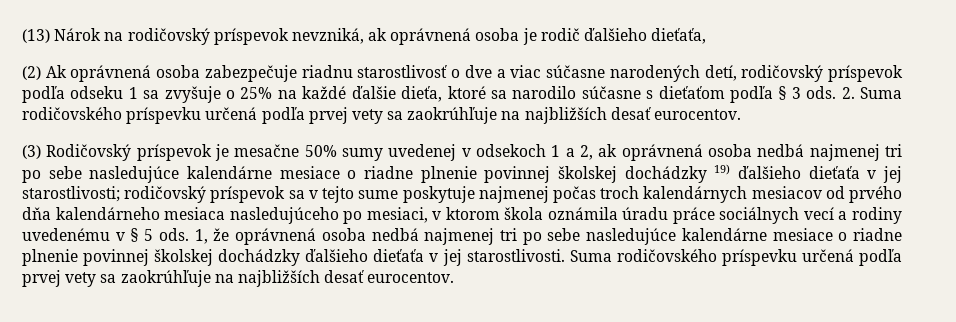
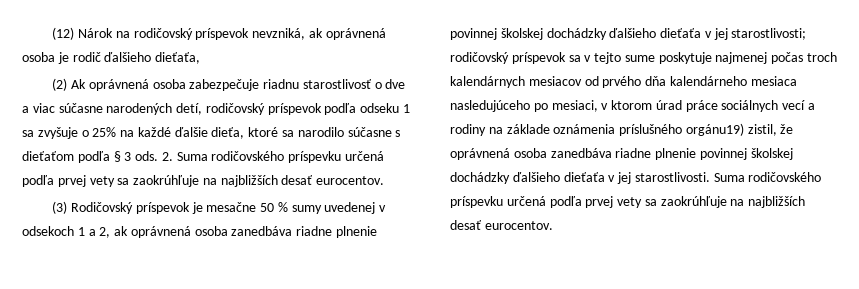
- (13) Nárok na rodičovský príspevok nevzniká, ak oprávnená osoba je rodič ďalšieho dieťaťa,
+ (12) Nárok na rodičovský príspevok nevzniká, ak oprávnená osoba je rodič ďalšieho dieťaťa,
- (3) Rodičovský príspevok je mesačne 50% sumy uvedenej v odsekoch 1 a 2, ak oprávnená osoba nedbá najmenej tri po sebe nasledujúce kalendárne mesiace o riadne plnenie povinnej školskej dochádzky 19) ďalšieho dieťaťa v jej starostlivosti; rodičovský príspevok sa v tejto sume poskytuje najmenej počas troch kalendárnych mesiacov od prvého dňa kalendárneho mesiaca nasledujúceho po mesiaci, v ktorom škola oznámila úradu práce sociálnych vecí a rodiny uvedenému v § 5 ods. 1, že oprávnená osoba nedbá najmenej tri po sebe nasledujúce kalendárne mesiace o riadne plnenie povinnej školskej dochádzky ďalšieho dieťaťa v jej starostlivosti.
+ (3) Rodičovský príspevok je mesačne 50 % sumy uvedenej v odsekoch 1 a 2, ak oprávnená osoba zanedbáva riadne plnenie povinnej školskej dochádzky ďalšieho dieťaťa v jej starostlivosti; rodičovský príspevok sa v tejto sume poskytuje najmenej počas troch kalendárnych mesiacov od prvého dňa kalendárneho mesiaca nasledujúceho po mesiaci, v ktorom úrad práce sociálnych vecí a rodiny na základe oznámenia príslušného orgánu19) zistil, že oprávnená osoba zanedbáva riadne plnenie povinnej školskej dochádzky ďalšieho dieťaťa v jej starostlivosti.

